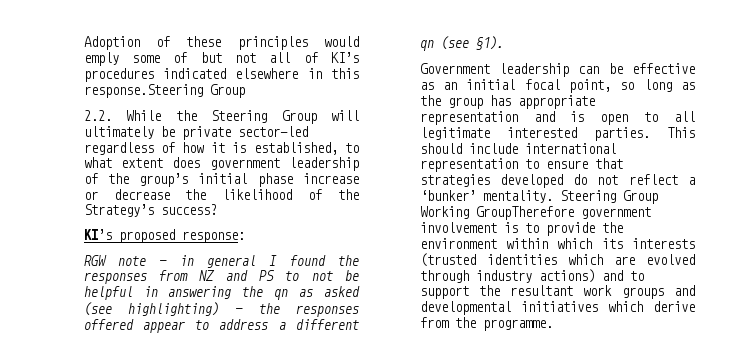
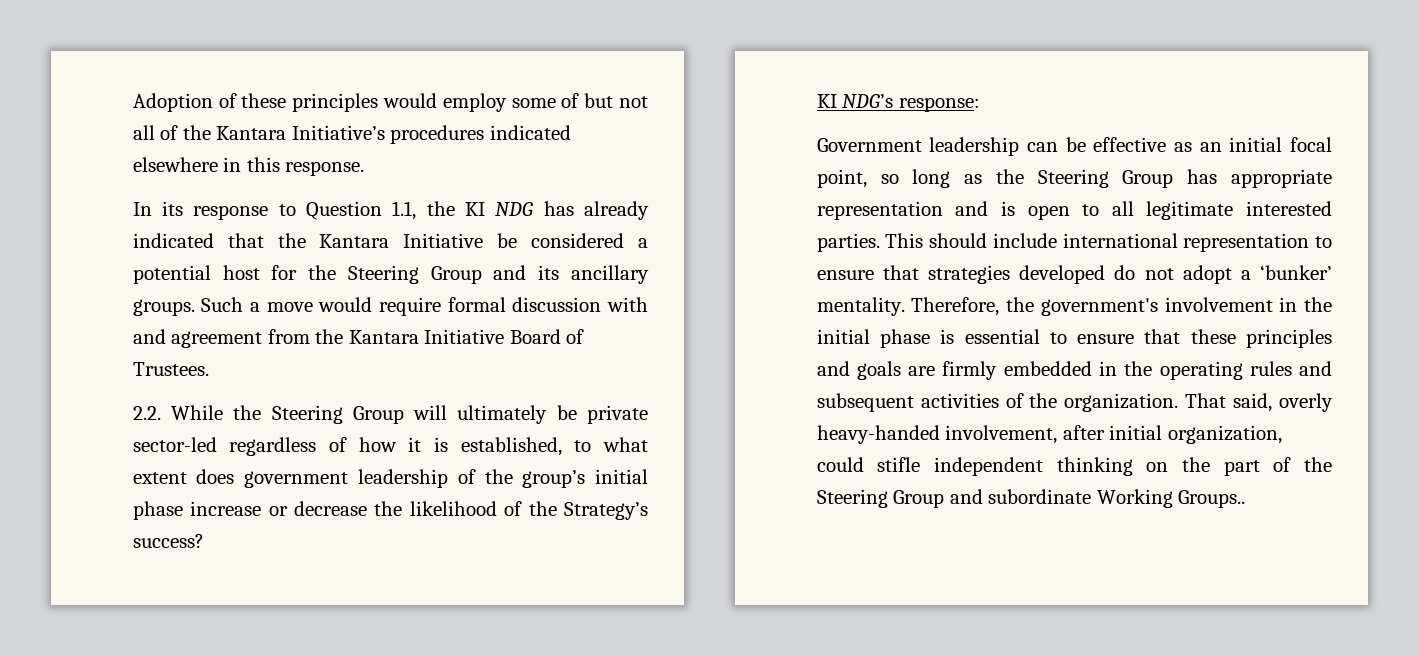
- Adoption of these principles would emply some of but not all of KI’s procedures indicated elsewhere in this response.Steering Group
+ Adoption of these principles would employ some of but not all of the Kantara Initiative’s procedures indicated elsewhere in this response.
+ In its response to Question 1.1, the KI NDG has already indicated that the Kantara Initiative be considered a potential host for the Steering Group and its ancillary groups. Such a move would require formal discussion with and agreement from the Kantara Initiative Board of Trustees.
- KI’s proposed response:
+ KI NDG’s response:
- RGW note – in general I found the responses from NZ and PS to not be helpful in answering the qn as asked (see highlighting) – the responses offered appear to address a different qn (see §1).
- Government leadership can be effective as an initial focal point, so long as the group has appropriate representation and is open to all legitimate interested parties.
+ Government leadership can be effective as an initial focal point, so long as the Steering Group has appropriate representation and is open to all legitimate interested parties.
- This should include international representation to ensure that strategies developed do not reflect a ‘bunker’ mentality.
+ This should include international representation to ensure that strategies developed do not adopt a ‘bunker’ mentality.
- Steering Group Working GroupTherefore government involvement is to provide the environment within which its interests (trusted identities which are evolved through industry actions) and to support the resultant work groups and developmental initiatives which derive from the programme.
+ Therefore, the government's involvement in the initial phase is essential to ensure that these principles and goals are firmly embedded in the operating rules and subsequent activities of the organization. That said, overly heavy-handed involvement, after initial organization, could stifle independent thinking on the part of the Steering Group and subordinate Working Groups..

